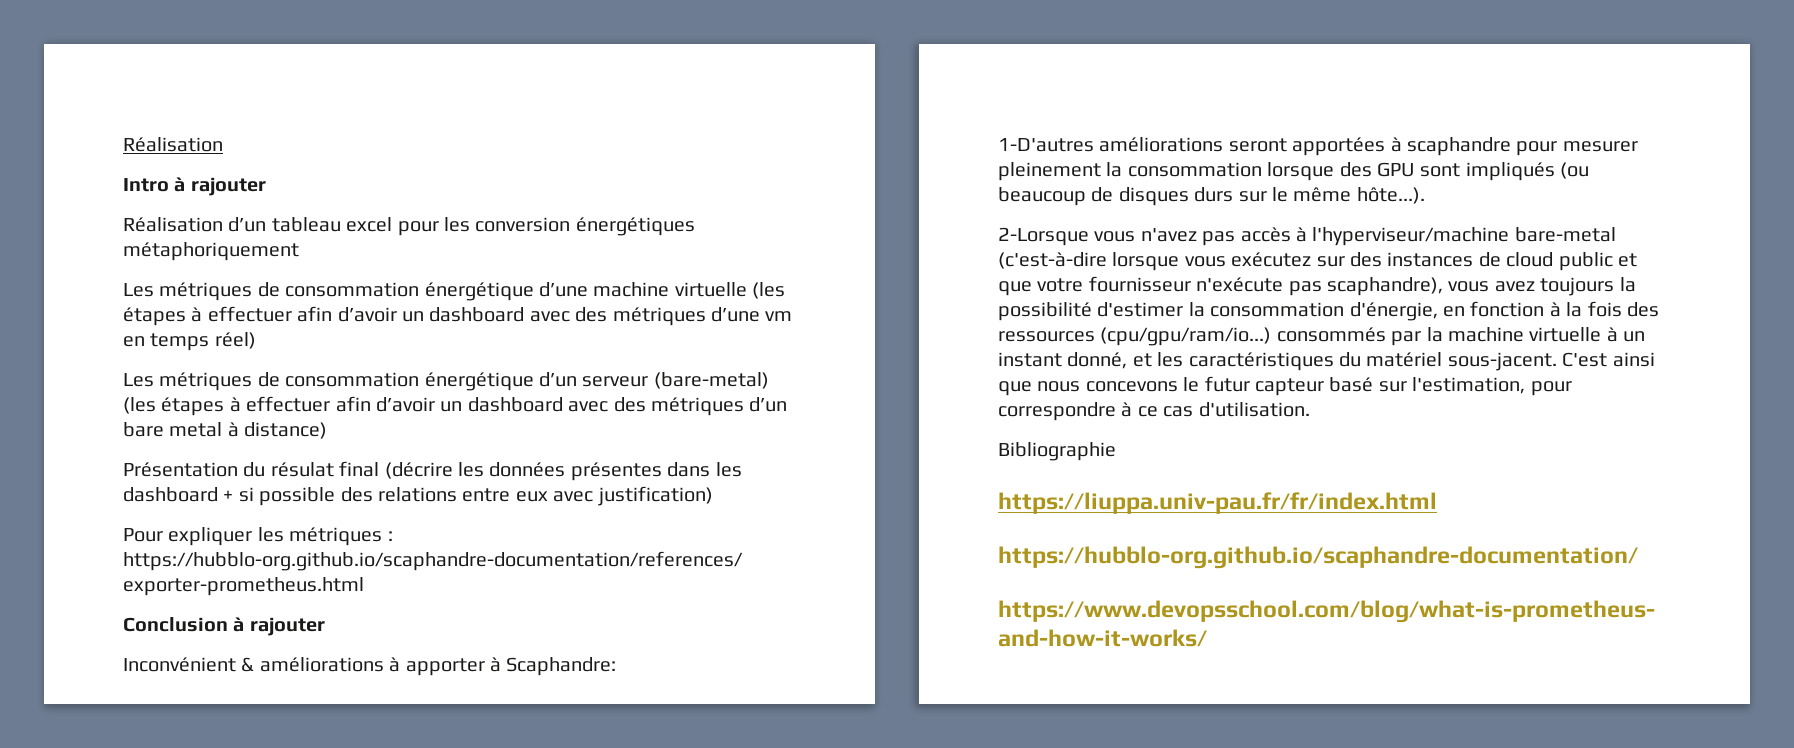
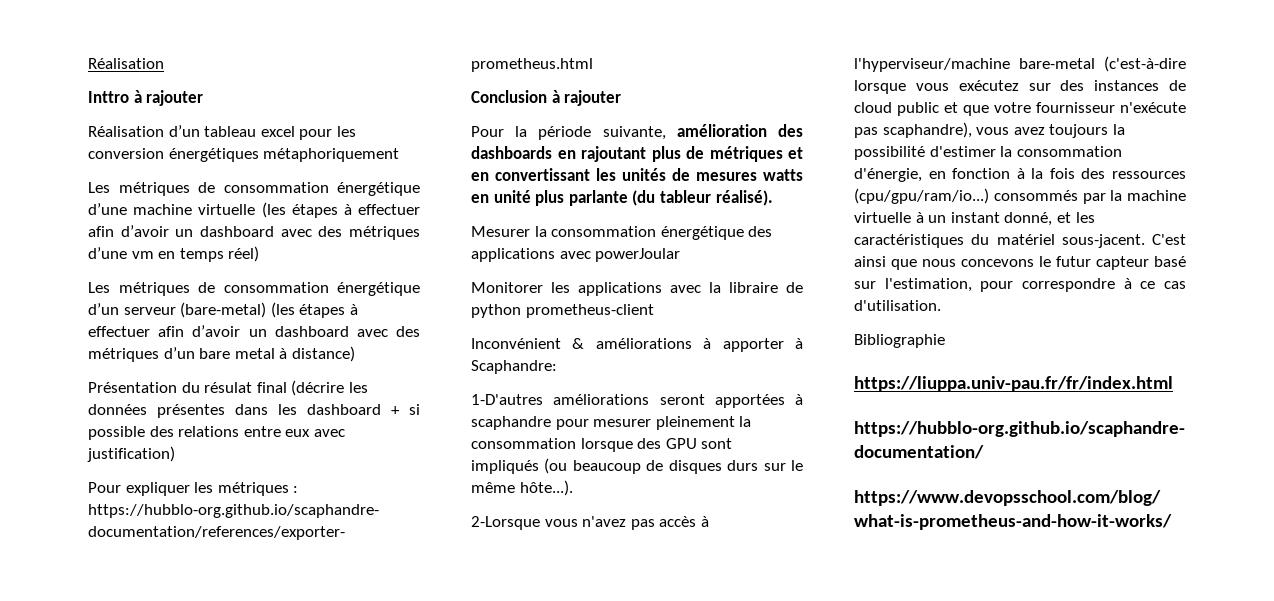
- Intro à rajouter
+ Inttro à rajouter
+ Pour la période suivante, amélioration des dashboards en rajoutant plus de métriques et en convertissant les unités de mesures watts en unité plus parlante (du tableur réalisé).
+ Mesurer la consommation énergétique des applications avec powerJoular
+ Monitorer les applications avec la libraire de python prometheus-client

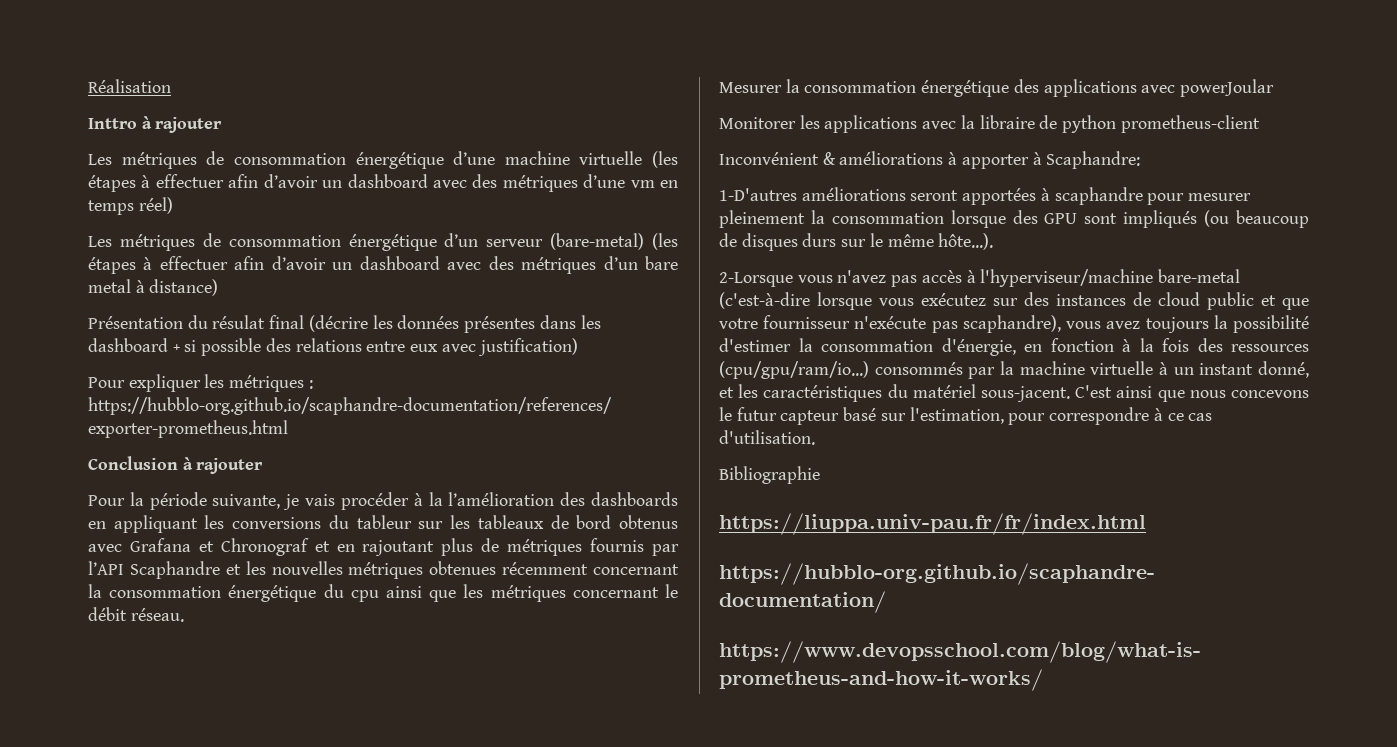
- Réalisation d’un tableau excel pour les conversion énergétiques métaphoriquement
- Pour la période suivante, amélioration des dashboards en rajoutant plus de métriques et en convertissant les unités de mesures watts en unité plus parlante (du tableur réalisé).
+ Pour la période suivante, je vais procéder à la l’amélioration des dashboards en appliquant les conversions du tableur sur les tableaux de bord obtenus avec Grafana et Chronograf et en rajoutant plus de métriques fournis par l’API Scaphandre et les nouvelles métriques obtenues récemment concernant la consommation énergétique du cpu ainsi que les métriques concernant le débit réseau.

